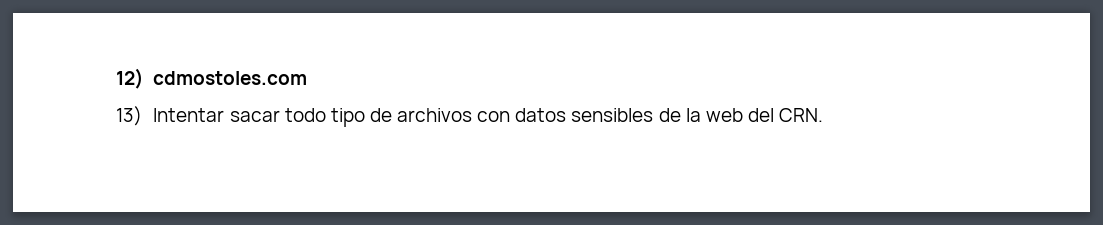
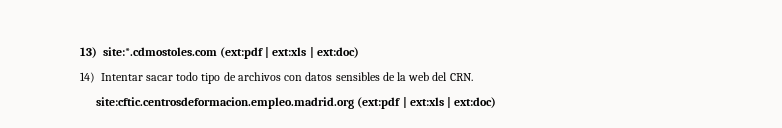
- 12) cdmostoles.com
- 13) Intentar sacar todo tipo de archivos con datos sensibles de la web del CRN.
+ 13) site:*.cdmostoles.com (ext:pdf | ext:xls | ext:doc)
+ 14) Intentar sacar todo tipo de archivos con datos sensibles de la web del CRN.
+ site:cftic.centrosdeformacion.empleo.madrid.org (ext:pdf | ext:xls | ext:doc)

